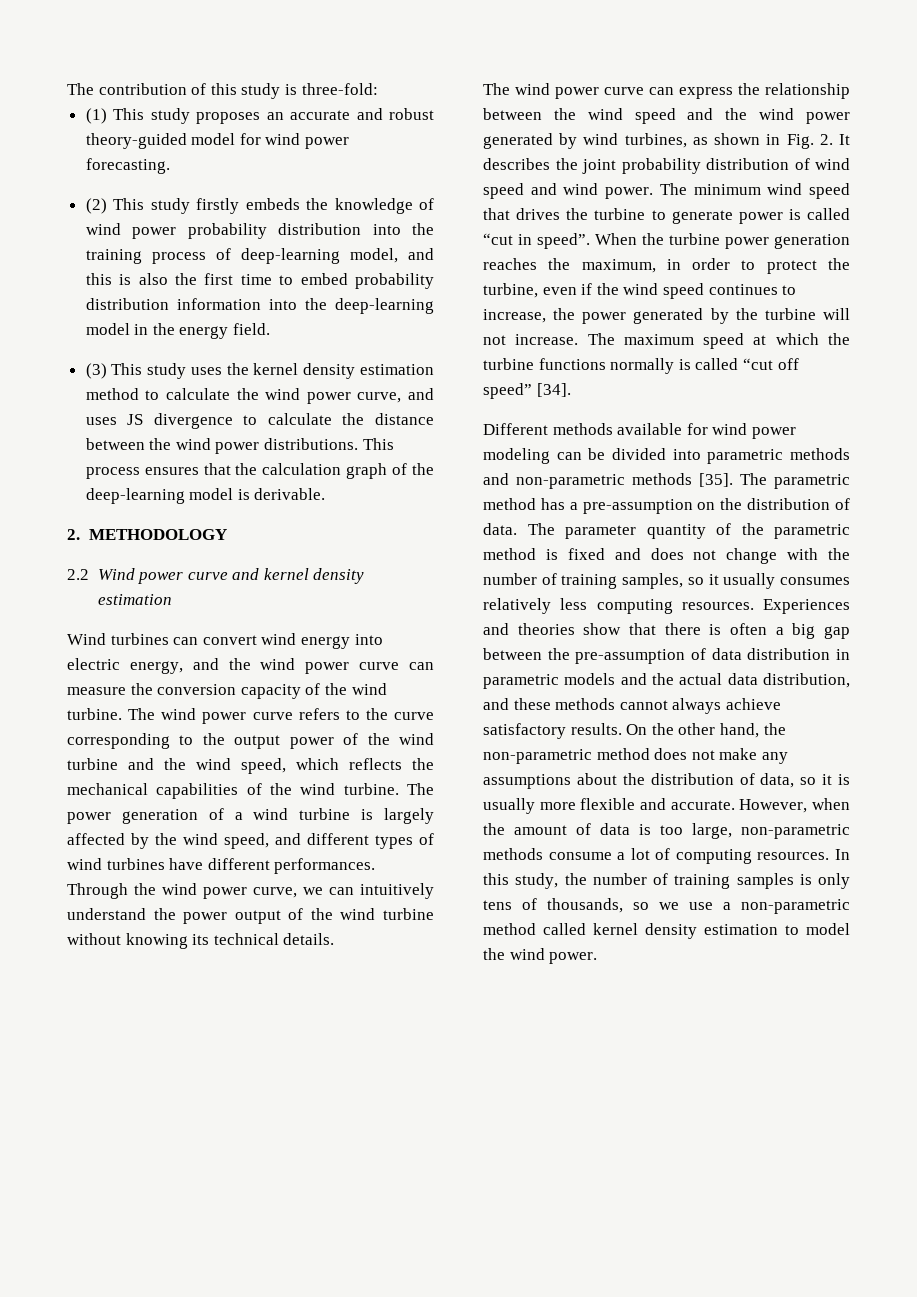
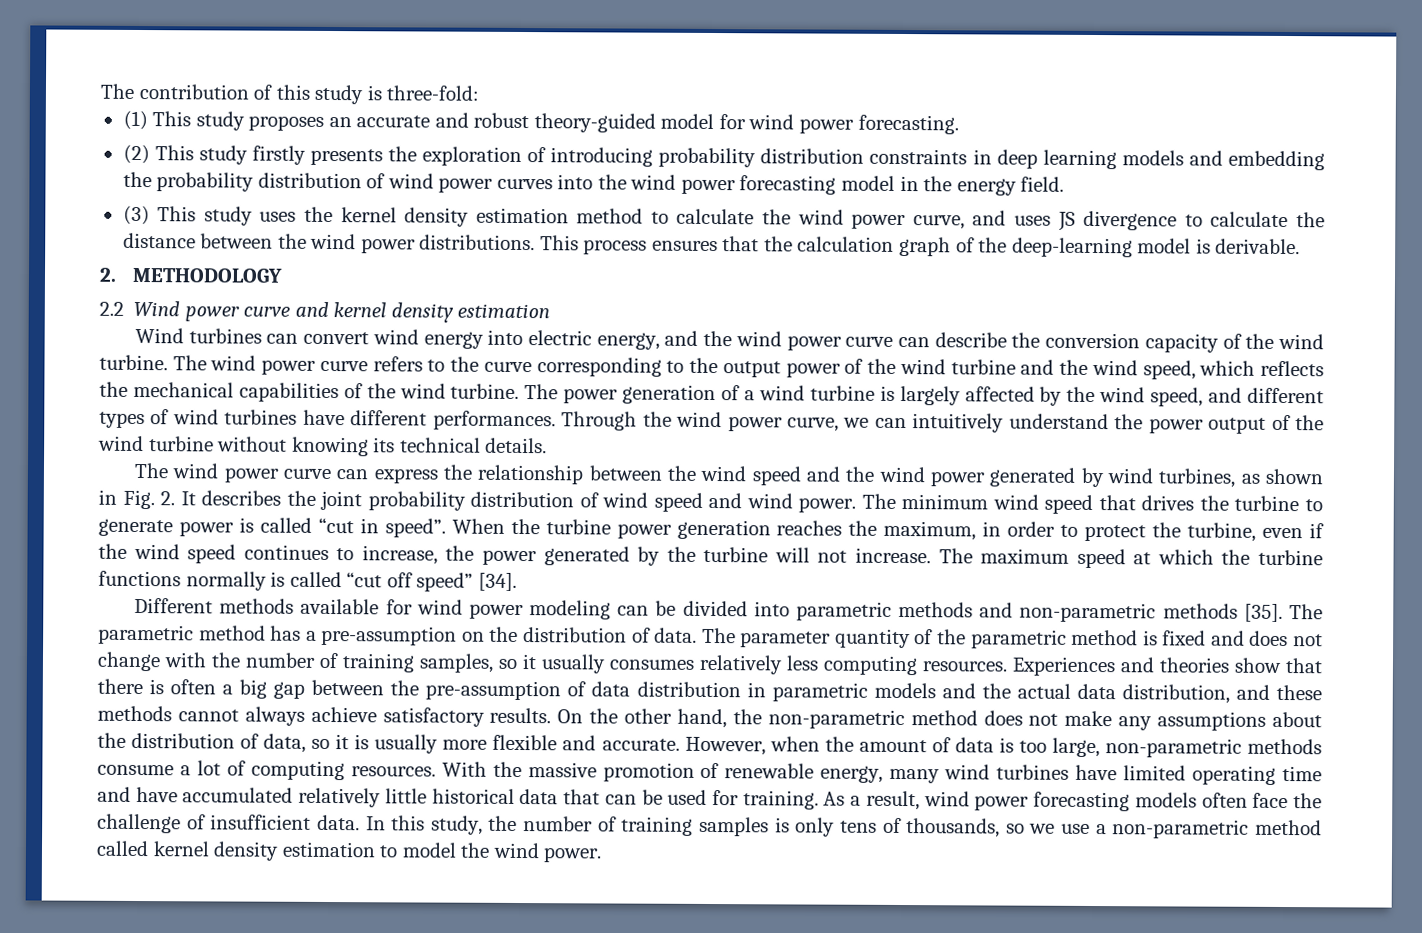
- (2) This study firstly embeds the knowledge of wind power probability distribution into the training process of deep-learning model, and this is also the first time to embed probability distribution information into the deep-learning model in the energy field.
+ (2) This study firstly presents the exploration of introducing probability distribution constraints in deep learning models and embedding the probability distribution of wind power curves into the wind power forecasting model in the energy field.
- Wind turbines can convert wind energy into electric energy, and the wind power curve can measure the conversion capacity of the wind turbine.
+ Wind turbines can convert wind energy into electric energy, and the wind power curve can describe the conversion capacity of the wind turbine.
+ With the massive promotion of renewable energy, many wind turbines have limited operating time and have accumulated relatively little historical data that can be used for training. As a result, wind power forecasting models often face the challenge of insufficient data.

